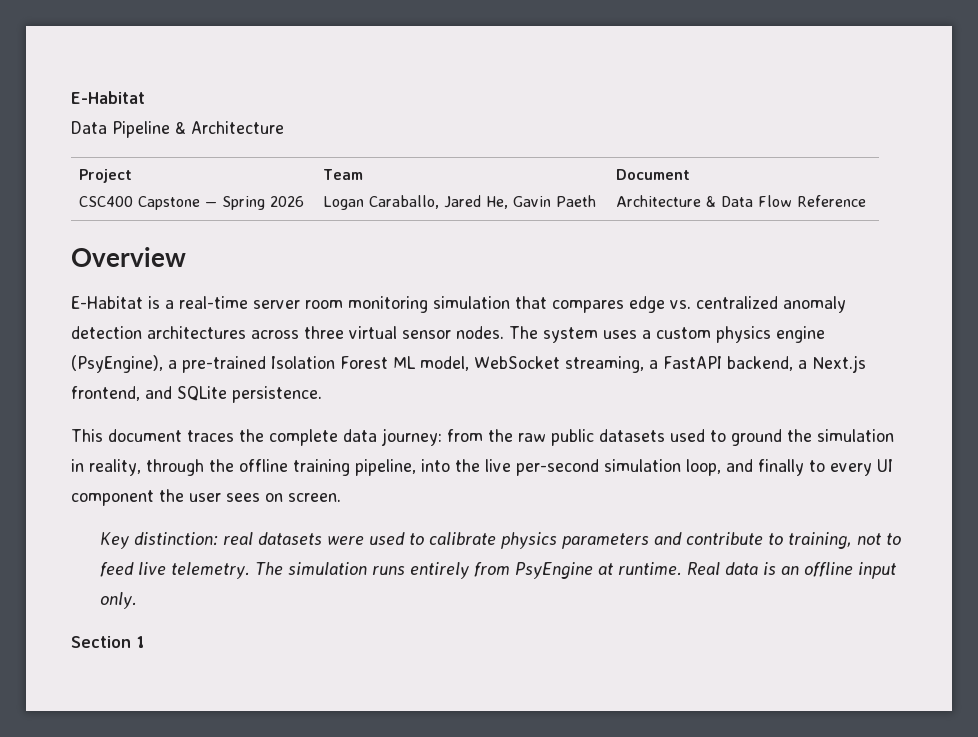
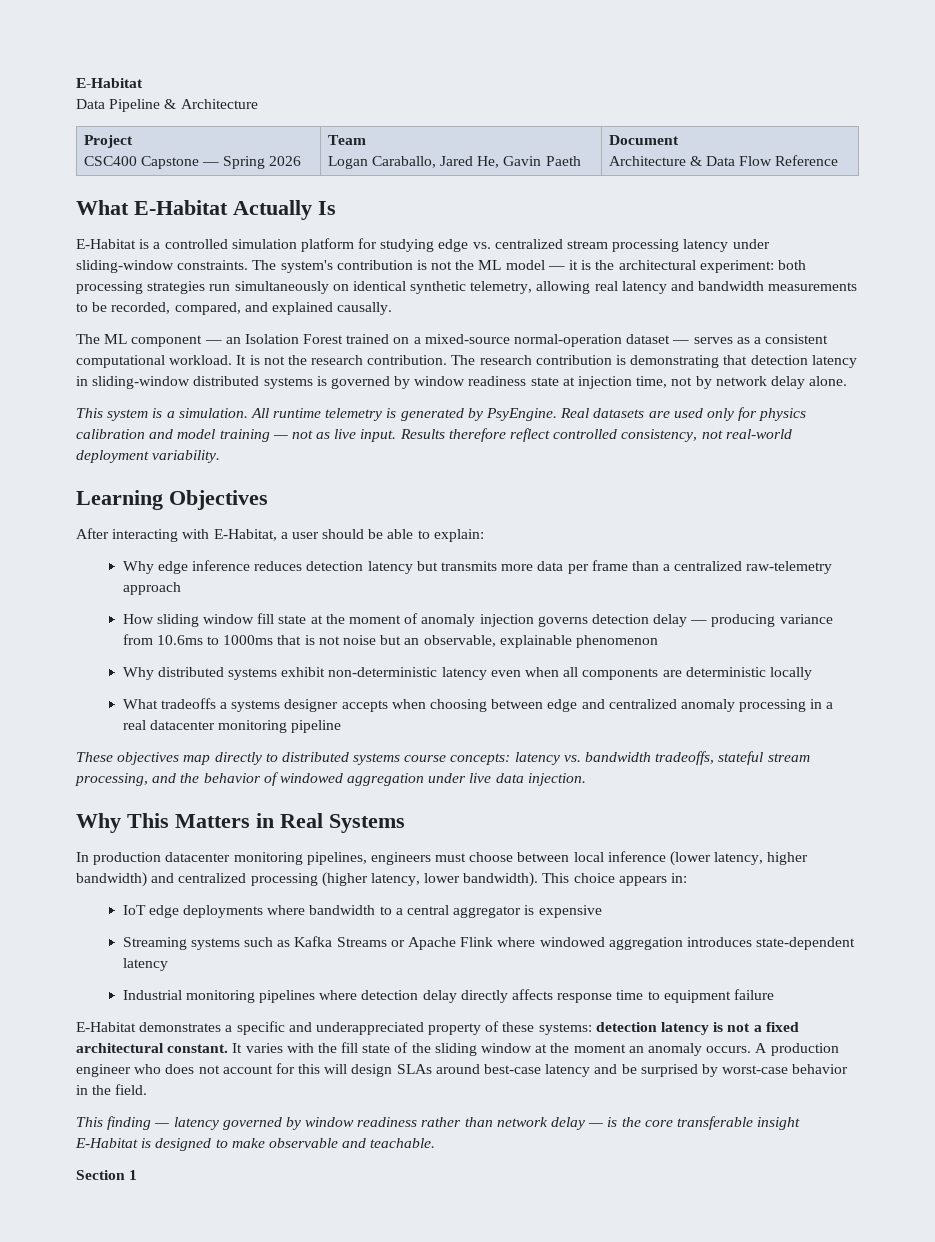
- Overview
+ What E-Habitat Actually Is
- E-Habitat is a real-time server room monitoring simulation that compares edge vs. centralized anomaly detection architectures across three virtual sensor nodes. The system uses a custom physics engine (PsyEngine), a pre-trained Isolation Forest ML model, WebSocket streaming, a FastAPI backend, a Next.js frontend, and SQLite persistence.
- This document traces the complete data journey: from the raw public datasets used to ground the simulation in reality, through the offline training pipeline, into the live per-second simulation loop, and finally to every UI component the user sees on screen.
- Key distinction: real datasets were used to calibrate physics parameters and contribute to training, not to feed live telemetry. The simulation runs entirely from PsyEngine at runtime. Real data is an offline input only.
+ E-Habitat is a controlled simulation platform for studying edge vs. centralized stream processing latency under sliding-window constraints. The system's contribution is not the ML model — it is the architectural experiment: both processing strategies run simultaneously on identical synthetic telemetry, allowing real latency and bandwidth measurements to be recorded, compared, and explained causally.
+ The ML component — an Isolation Forest trained on a mixed-source normal-operation dataset — serves as a consistent computational workload. It is not the research contribution. The research contribution is demonstrating that detection latency in sliding-window distributed systems is governed by window readiness state at injection time, not by network delay alone.
+ This system is a simulation. All runtime telemetry is generated by PsyEngine. Real datasets are used only for physics calibration and model training — not as live input. Results therefore reflect controlled consistency, not real-world deployment variability.
+ Learning Objectives
+ After interacting with E-Habitat, a user should be able to explain:
+ Why edge inference reduces detection latency but transmits more data per frame than a centralized raw-telemetry approach
+ How sliding window fill state at the moment of anomaly injection governs detection delay — producing variance from 10.6ms to 1000ms that is not noise but an observable, explainable phenomenon
+ Why distributed systems exhibit non-deterministic latency even when all components are deterministic locally
+ What tradeoffs a systems designer accepts when choosing between edge and centralized anomaly processing in a real datacenter monitoring pipeline
+ These objectives map directly to distributed systems course concepts: latency vs. bandwidth tradeoffs, stateful stream processing, and the behavior of windowed aggregation under live data injection.
+ Why This Matters in Real Systems
+ In production datacenter monitoring pipelines, engineers must choose between local inference (lower latency, higher bandwidth) and centralized processing (higher latency, lower bandwidth). This choice appears in:
+ IoT edge deployments where bandwidth to a central aggregator is expensive
+ Streaming systems such as Kafka Streams or Apache Flink where windowed aggregation introduces state-dependent latency
+ Industrial monitoring pipelines where detection delay directly affects response time to equipment failure
+ E-Habitat demonstrates a specific and underappreciated property of these systems: detection latency is not a fixed architectural constant. It varies with the fill state of the sliding window at the moment an anomaly occurs. A production engineer who does not account for this will design SLAs around best-case latency and be surprised by worst-case behavior in the field.
+ This finding — latency governed by window readiness rather than network delay — is the core transferable insight E-Habitat is designed to make observable and teachable.

